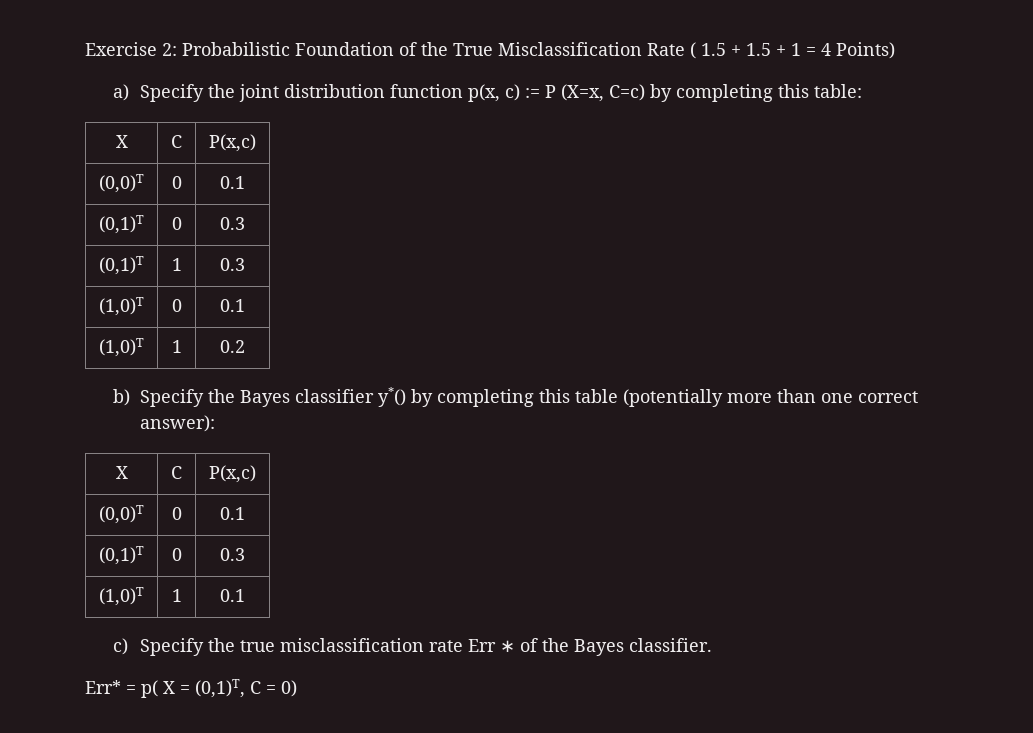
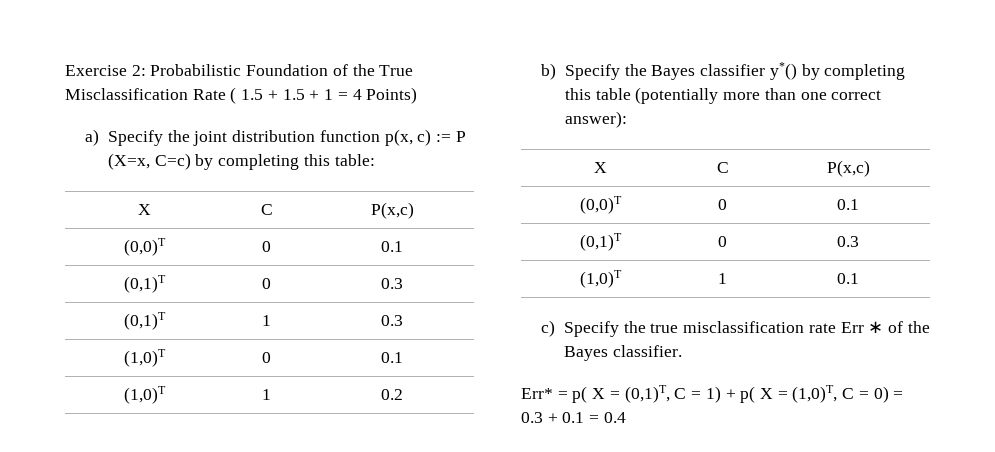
- Err* = p( X = (0,1)T, C = 0)
+ Err* = p( X = (0,1)T, C = 1) + p( X = (1,0)T, C = 0) = 0.3 + 0.1 = 0.4

